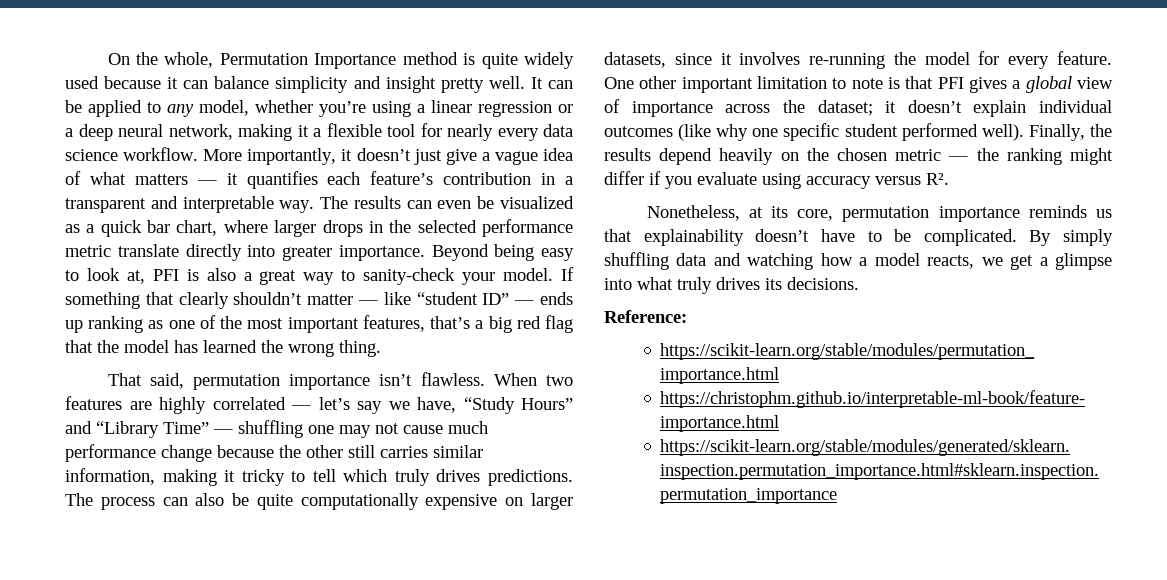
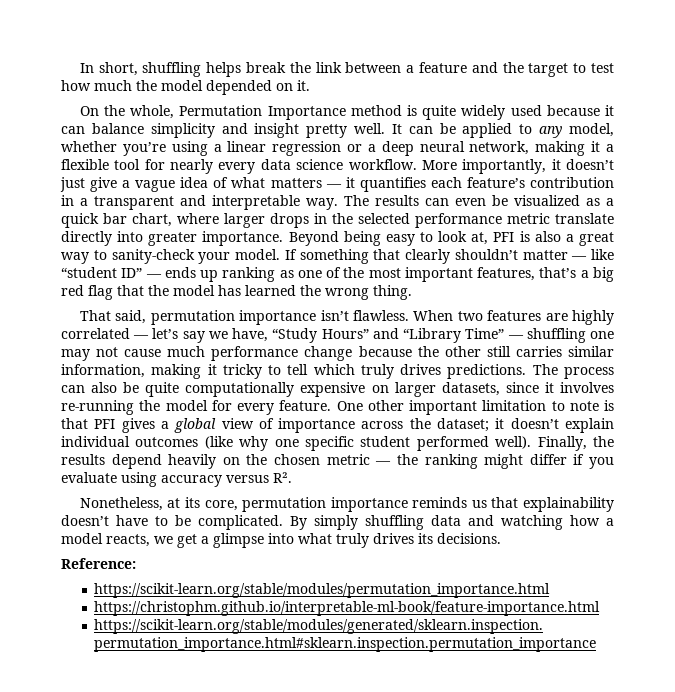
+ In short, shuffling helps break the link between a feature and the target to test how much the model depended on it.

